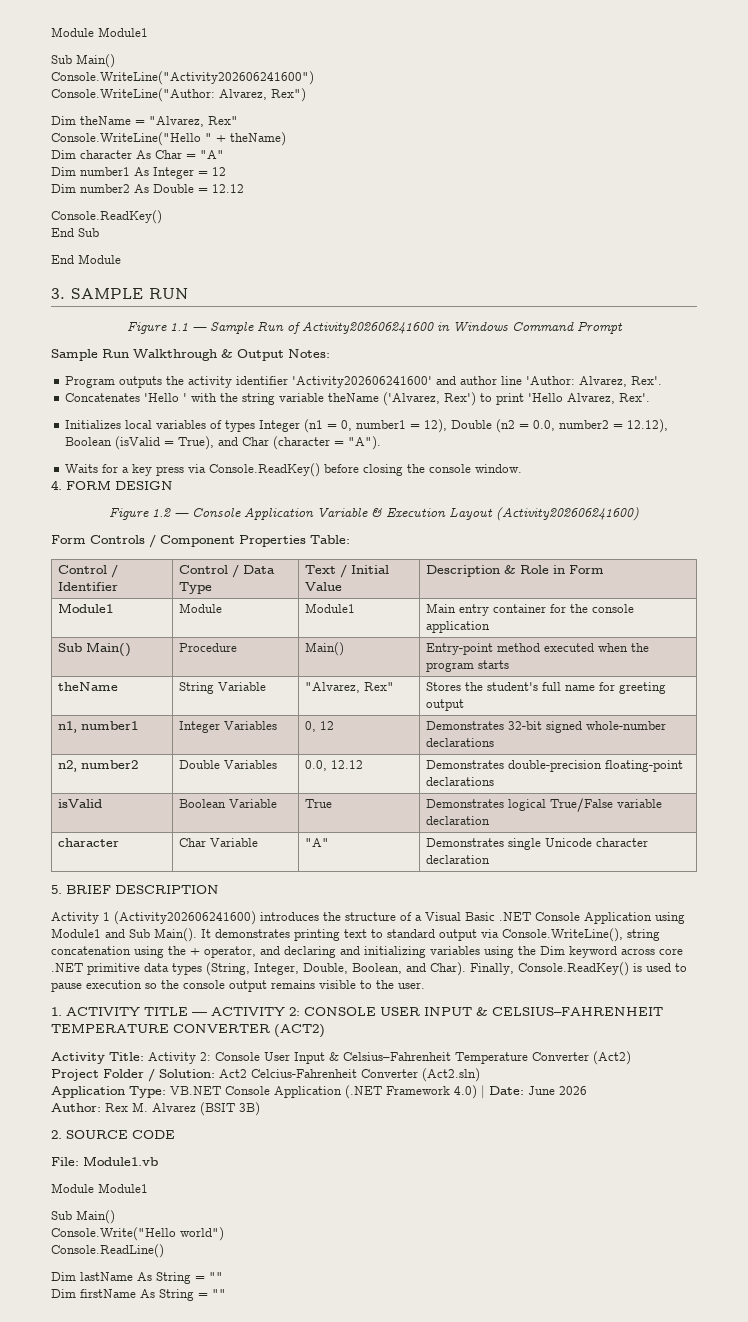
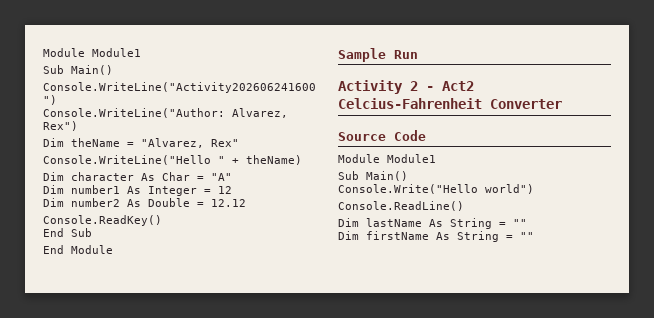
- 3. SAMPLE RUN
- Figure 1.1 — Sample Run of Activity202606241600 in Windows Command Prompt
- Sample Run Walkthrough & Output Notes:
- Program outputs the activity identifier 'Activity202606241600' and author line 'Author: Alvarez, Rex'.
- Concatenates 'Hello ' with the string variable theName ('Alvarez, Rex') to print 'Hello Alvarez, Rex'.
- Initializes local variables of types Integer (n1 = 0, number1 = 12), Double (n2 = 0.0, number2 = 12.12), Boolean (isValid = True), and Char (character = "A").
- Waits for a key press via Console.ReadKey() before closing the console window.
- 4. FORM DESIGN
- Figure 1.2 — Console Application Variable & Execution Layout (Activity202606241600)
- Form Controls / Component Properties Table:
- Control / Identifier | Control / Data Type | Text / Initial Value | Description & Role in Form
- Module1 | Module | Module1 | Main entry container for the console application
- Sub Main() | Procedure | Main() | Entry-point method executed when the program starts
- theName | String Variable | "Alvarez, Rex" | Stores the student's full name for greeting output
- n1, number1 | Integer Variables | 0, 12 | Demonstrates 32-bit signed whole-number declarations
- n2, number2 | Double Variables | 0.0, 12.12 | Demonstrates double-precision floating-point declarations
- isValid | Boolean Variable | True | Demonstrates logical True/False variable declaration
- character | Char Variable | "A" | Demonstrates single Unicode character declaration
- 5. BRIEF DESCRIPTION
- Activity 1 (Activity202606241600) introduces the structure of a Visual Basic .NET Console Application using Module1 and Sub Main(). It demonstrates printing text to standard output via Console.WriteLine(), string concatenation using the + operator, and declaring and initializing variables using the Dim keyword across core .NET primitive data types (String, Integer, Double, Boolean, and Char). Finally, Console.ReadKey() is used to pause execution so the console output remains visible to the user.
- 1. ACTIVITY TITLE — ACTIVITY 2: CONSOLE USER INPUT & CELSIUS–FAHRENHEIT TEMPERATURE CONVERTER (ACT2)
- Activity Title: Activity 2: Console User Input & Celsius–Fahrenheit Temperature Converter (Act2)
- Project Folder / Solution: Act2 Celcius-Fahrenheit Converter (Act2.sln)
- Application Type: VB.NET Console Application (.NET Framework 4.0) | Date: June 2026
- Author: Rex M. Alvarez (BSIT 3B)
- 2. SOURCE CODE
- File: Module1.vb
+ Sample Run
+ Activity 2 - Act2 Celcius-Fahrenheit Converter
+ Source Code

